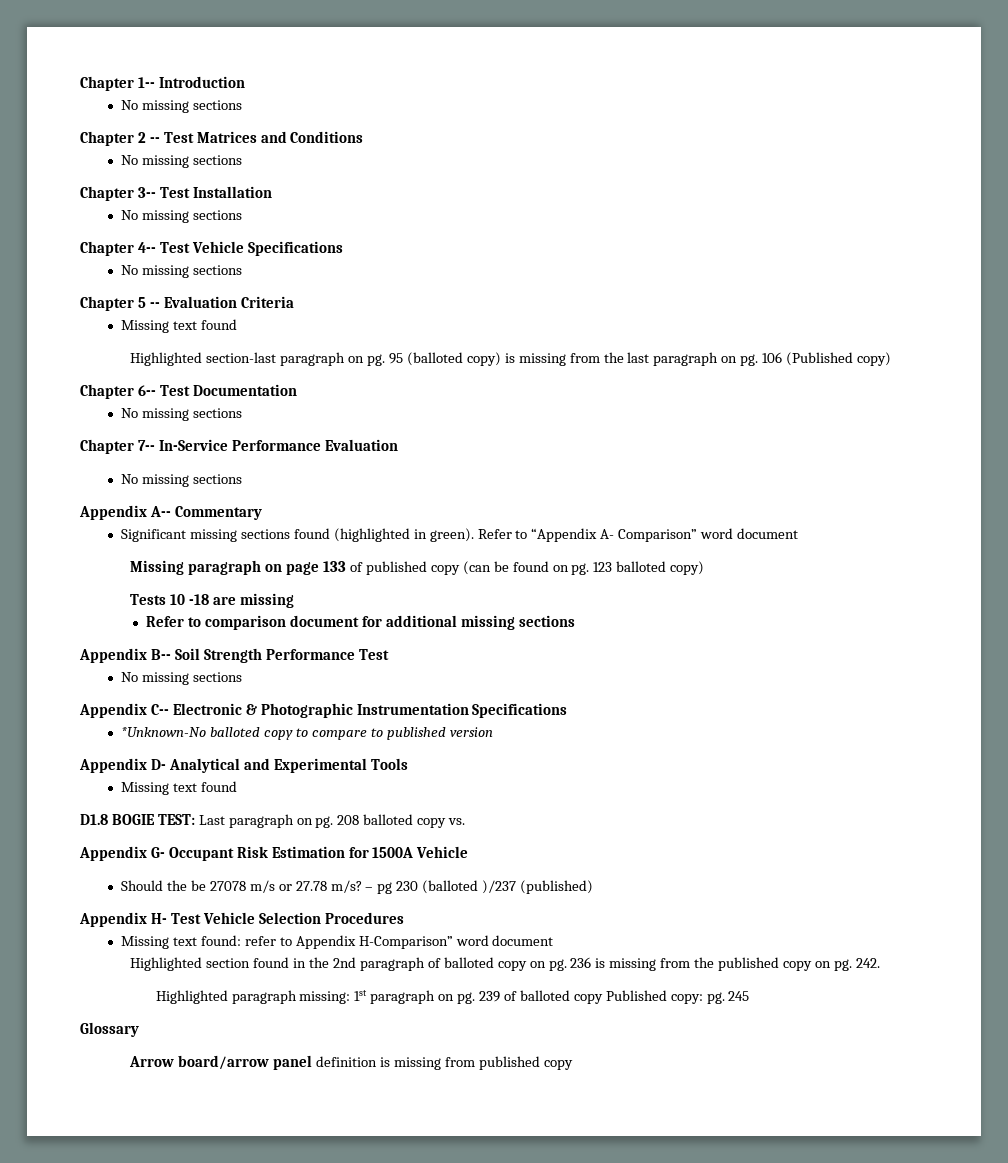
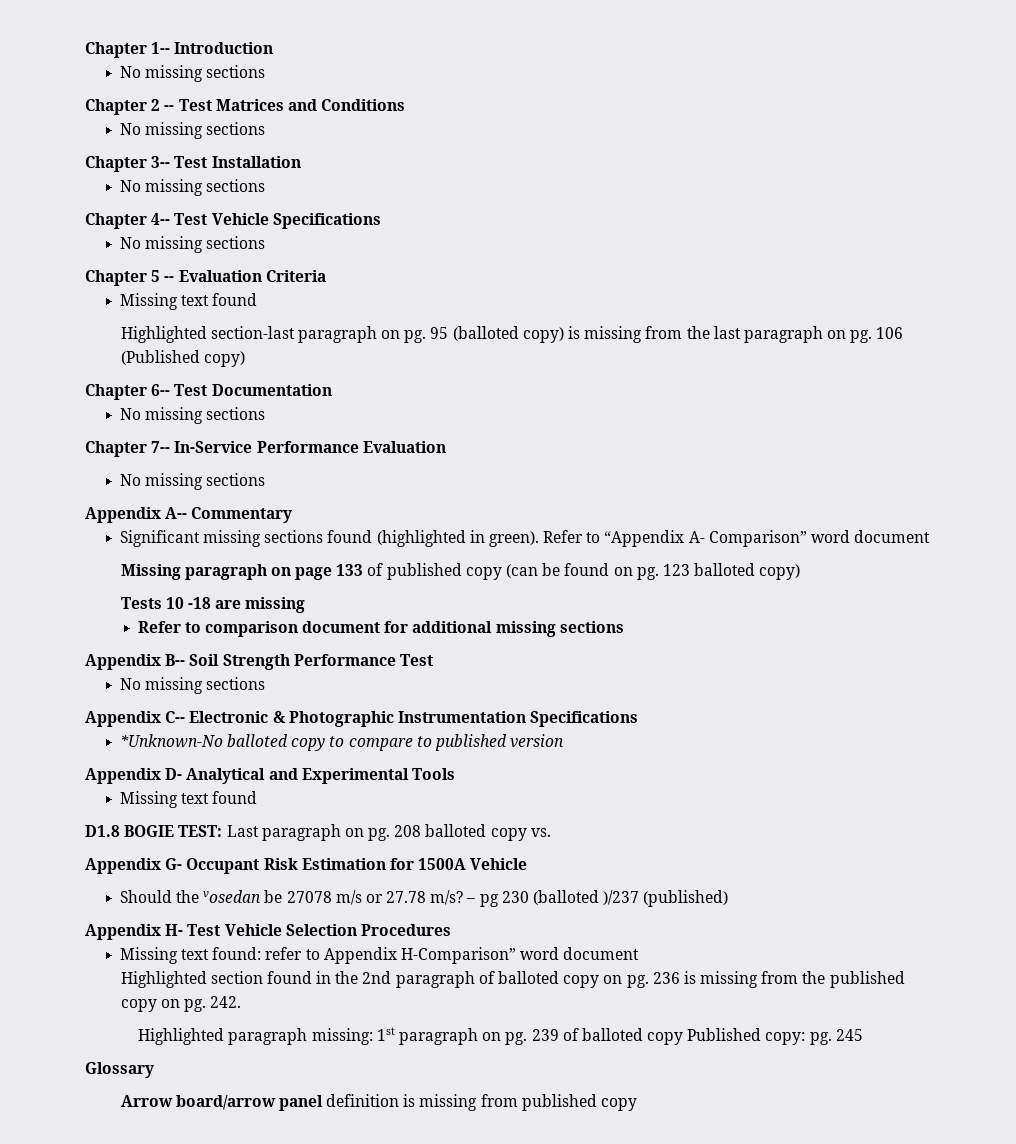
- Should the be 27078 m/s or 27.78 m/s?
+ Should the vosedan be 27078 m/s or 27.78 m/s?

